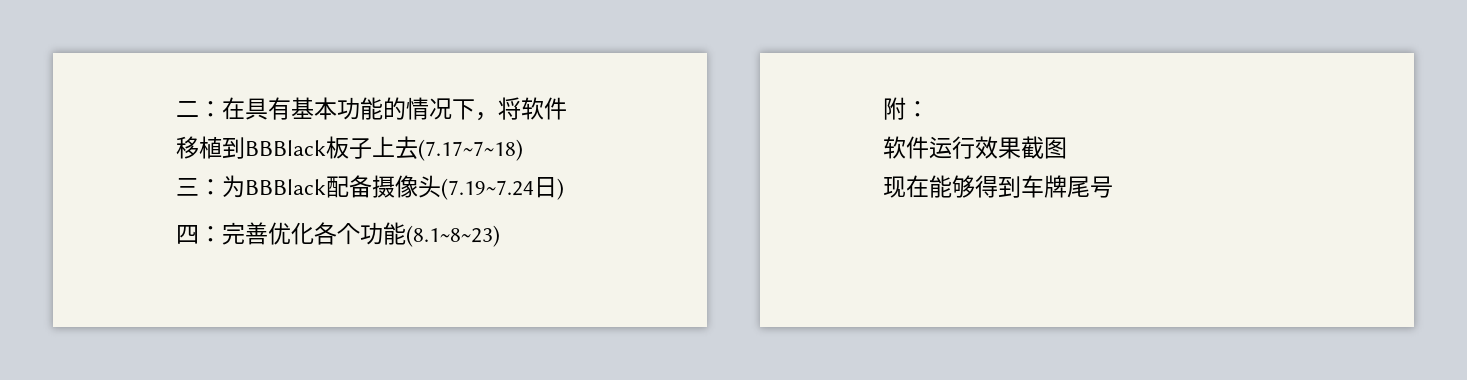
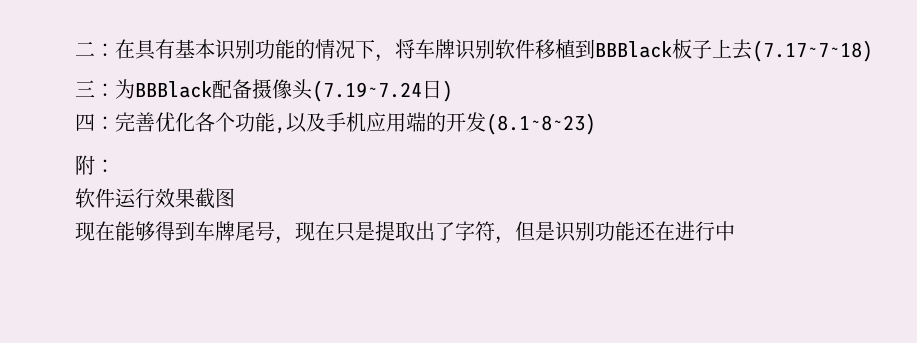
- 二：在具有基本功能的情况下，将软件移植到BBBlack板子上去(7.17~7~18)
+ 二：在具有基本识别功能的情况下，将车牌识别软件移植到BBBlack板子上去(7.17~7~18)
- 四：完善优化各个功能(8.1~8~23)
+ 四：完善优化各个功能,以及手机应用端的开发(8.1~8~23)
- 现在能够得到车牌尾号
+ 现在能够得到车牌尾号，现在只是提取出了字符，但是识别功能还在进行中

